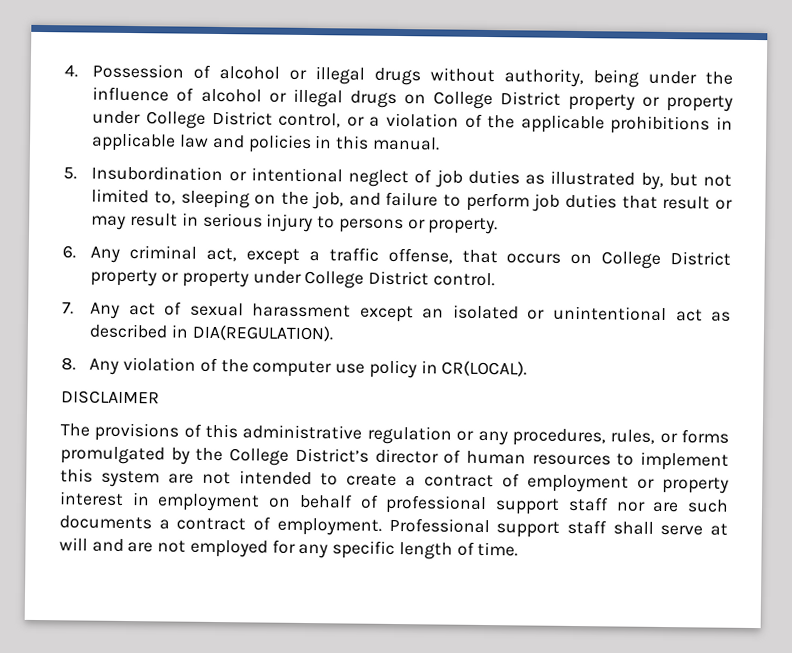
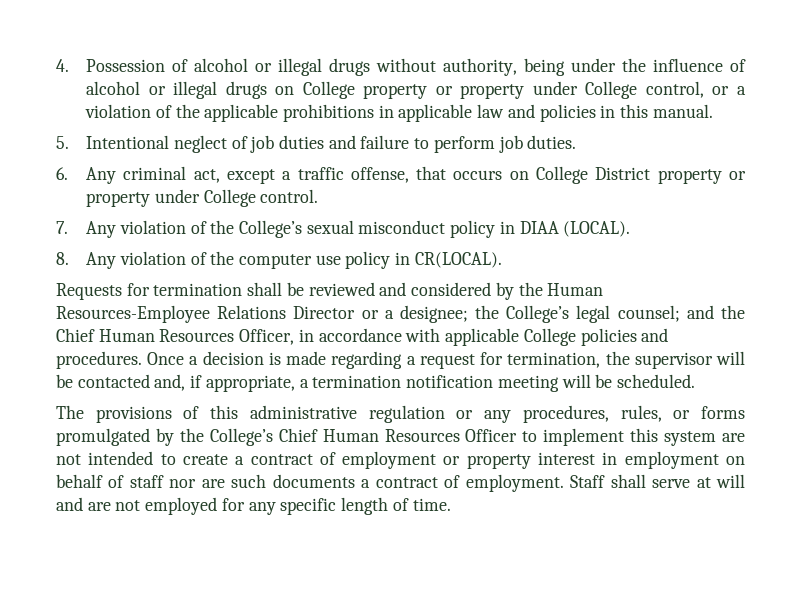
- 4. Possession of alcohol or illegal drugs without authority, being under the influence of alcohol or illegal drugs on College District property or property under College District control, or a violation of the applicable prohibitions in applicable law and policies in this manual.
+ 4. Possession of alcohol or illegal drugs without authority, being under the influence of alcohol or illegal drugs on College property or property under College control, or a violation of the applicable prohibitions in applicable law and policies in this manual.
- 5. Insubordination or intentional neglect of job duties as illustrated by, but not limited to, sleeping on the job, and failure to perform job duties that result or may result in serious injury to persons or property.
+ 5. Intentional neglect of job duties and failure to perform job duties.
- 6. Any criminal act, except a traffic offense, that occurs on College District property or property under College District control.
+ 6. Any criminal act, except a traffic offense, that occurs on College District property or property under College control.
- 7. Any act of sexual harassment except an isolated or unintentional act as described in DIA(REGULATION).
+ 7. Any violation of the College’s sexual misconduct policy in DIAA (LOCAL).
- DISCLAIMER
+ Requests for termination shall be reviewed and considered by the Human Resources-Employee Relations Director or a designee; the College’s legal counsel; and the Chief Human Resources Officer, in accordance with applicable College policies and procedures. Once a decision is made regarding a request for termination, the supervisor will be contacted and, if appropriate, a termination notification meeting will be scheduled.
- The provisions of this administrative regulation or any procedures, rules, or forms promulgated by the College District’s director of human resources to implement this system are not intended to create a contract of employment or property interest in employment on behalf of professional support staff nor are such documents a contract of employment.
+ The provisions of this administrative regulation or any procedures, rules, or forms promulgated by the College’s Chief Human Resources Officer to implement this system are not intended to create a contract of employment or property interest in employment on behalf of staff nor are such documents a contract of employment.
- Professional support staff shall serve at will and are not employed for any specific length of time.
+ Staff shall serve at will and are not employed for any specific length of time.

